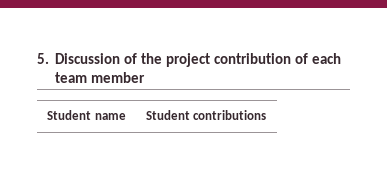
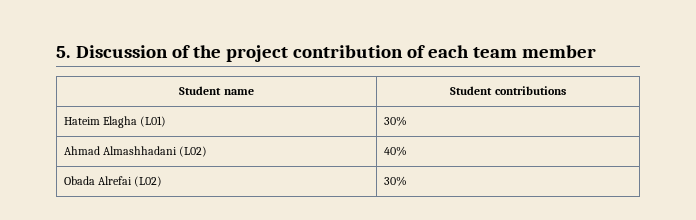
+ Hateim Elagha (L01) | 30%
+ Ahmad Almashhadani (L02) | 40%
+ Obada Alrefai (L02) | 30%

